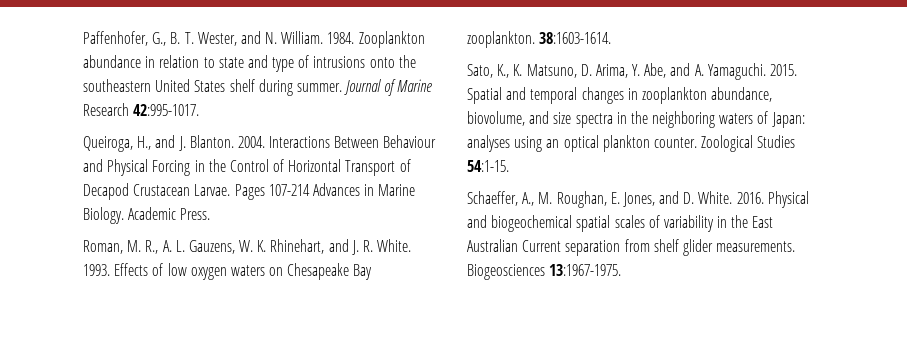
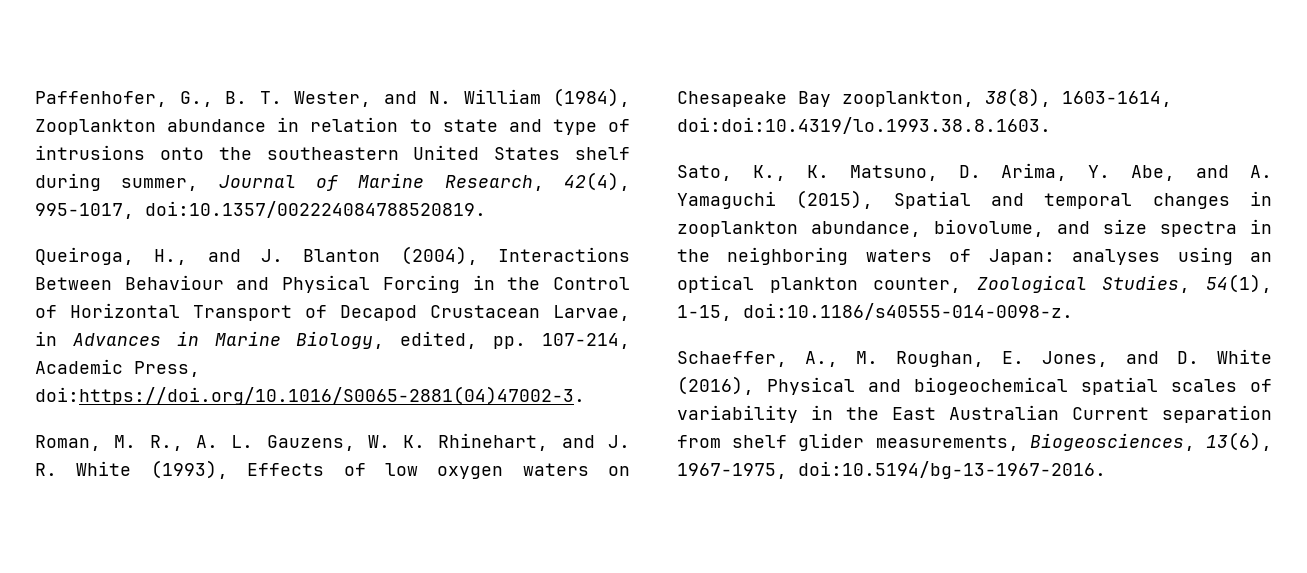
- Paffenhofer, G., B. T. Wester, and N. William. 1984. Zooplankton abundance in relation to state and type of intrusions onto the southeastern United States shelf during summer. Journal of Marine Research 42:995-1017.
+ Paffenhofer, G., B. T. Wester, and N. William (1984), Zooplankton abundance in relation to state and type of intrusions onto the southeastern United States shelf during summer, Journal of Marine Research, 42(4), 995-1017, doi:10.1357/002224084788520819.
- Queiroga, H., and J. Blanton. 2004. Interactions Between Behaviour and Physical Forcing in the Control of Horizontal Transport of Decapod Crustacean Larvae. Pages 107-214 Advances in Marine Biology. Academic Press.
+ Queiroga, H., and J. Blanton (2004), Interactions Between Behaviour and Physical Forcing in the Control of Horizontal Transport of Decapod Crustacean Larvae, in Advances in Marine Biology, edited, pp. 107-214, Academic Press, doi:https://doi.org/10.1016/S0065-2881(04)47002-3.
- Roman, M. R., A. L. Gauzens, W. K. Rhinehart, and J. R. White. 1993. Effects of low oxygen waters on Chesapeake Bay zooplankton. 38:1603-1614.
+ Roman, M. R., A. L. Gauzens, W. K. Rhinehart, and J. R. White (1993), Effects of low oxygen waters on Chesapeake Bay zooplankton, 38(8), 1603-1614, doi:doi:10.4319/lo.1993.38.8.1603.
- Sato, K., K. Matsuno, D. Arima, Y. Abe, and A. Yamaguchi. 2015. Spatial and temporal changes in zooplankton abundance, biovolume, and size spectra in the neighboring waters of Japan: analyses using an optical plankton counter. Zoological Studies 54:1-15.
+ Sato, K., K. Matsuno, D. Arima, Y. Abe, and A. Yamaguchi (2015), Spatial and temporal changes in zooplankton abundance, biovolume, and size spectra in the neighboring waters of Japan: analyses using an optical plankton counter, Zoological Studies, 54(1), 1-15, doi:10.1186/s40555-014-0098-z.
- Schaeffer, A., M. Roughan, E. Jones, and D. White. 2016. Physical and biogeochemical spatial scales of variability in the East Australian Current separation from shelf glider measurements. Biogeosciences 13:1967-1975.
+ Schaeffer, A., M. Roughan, E. Jones, and D. White (2016), Physical and biogeochemical spatial scales of variability in the East Australian Current separation from shelf glider measurements, Biogeosciences, 13(6), 1967-1975, doi:10.5194/bg-13-1967-2016.

